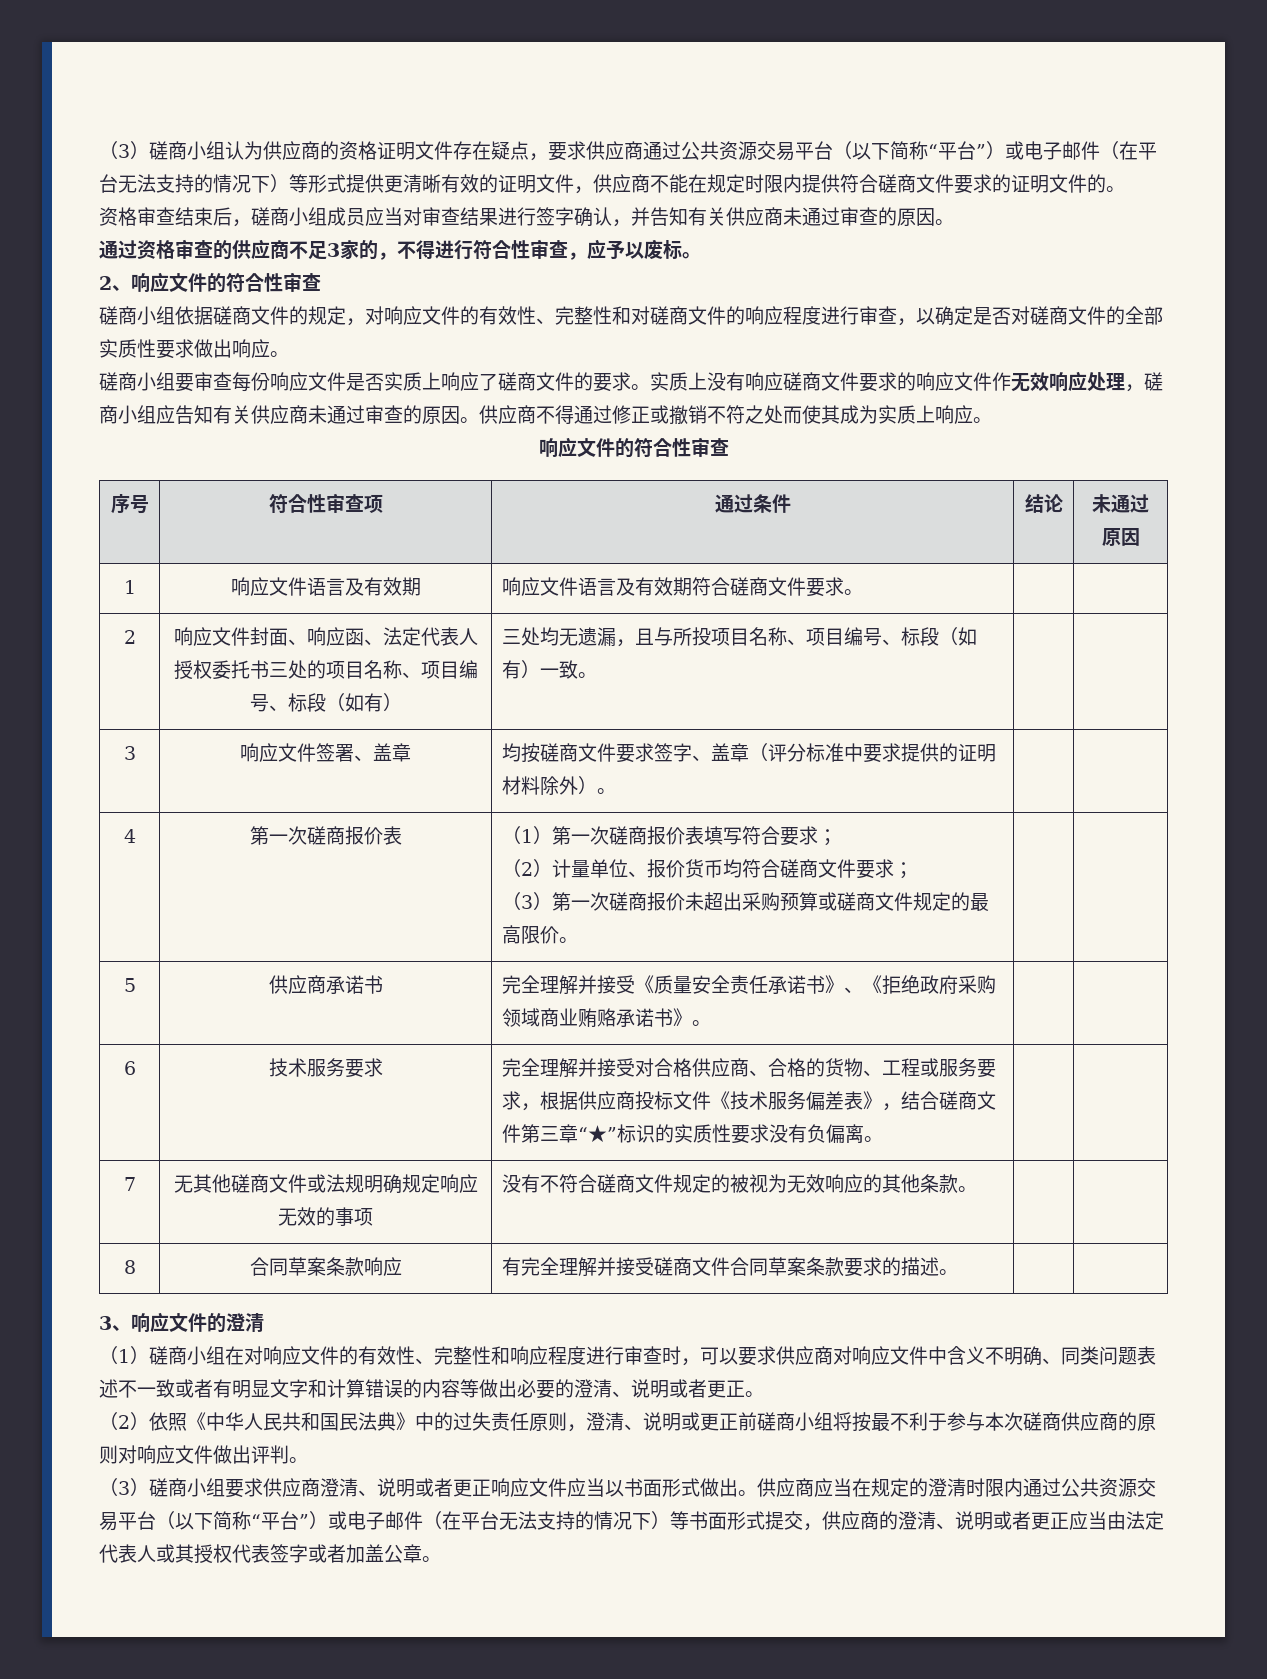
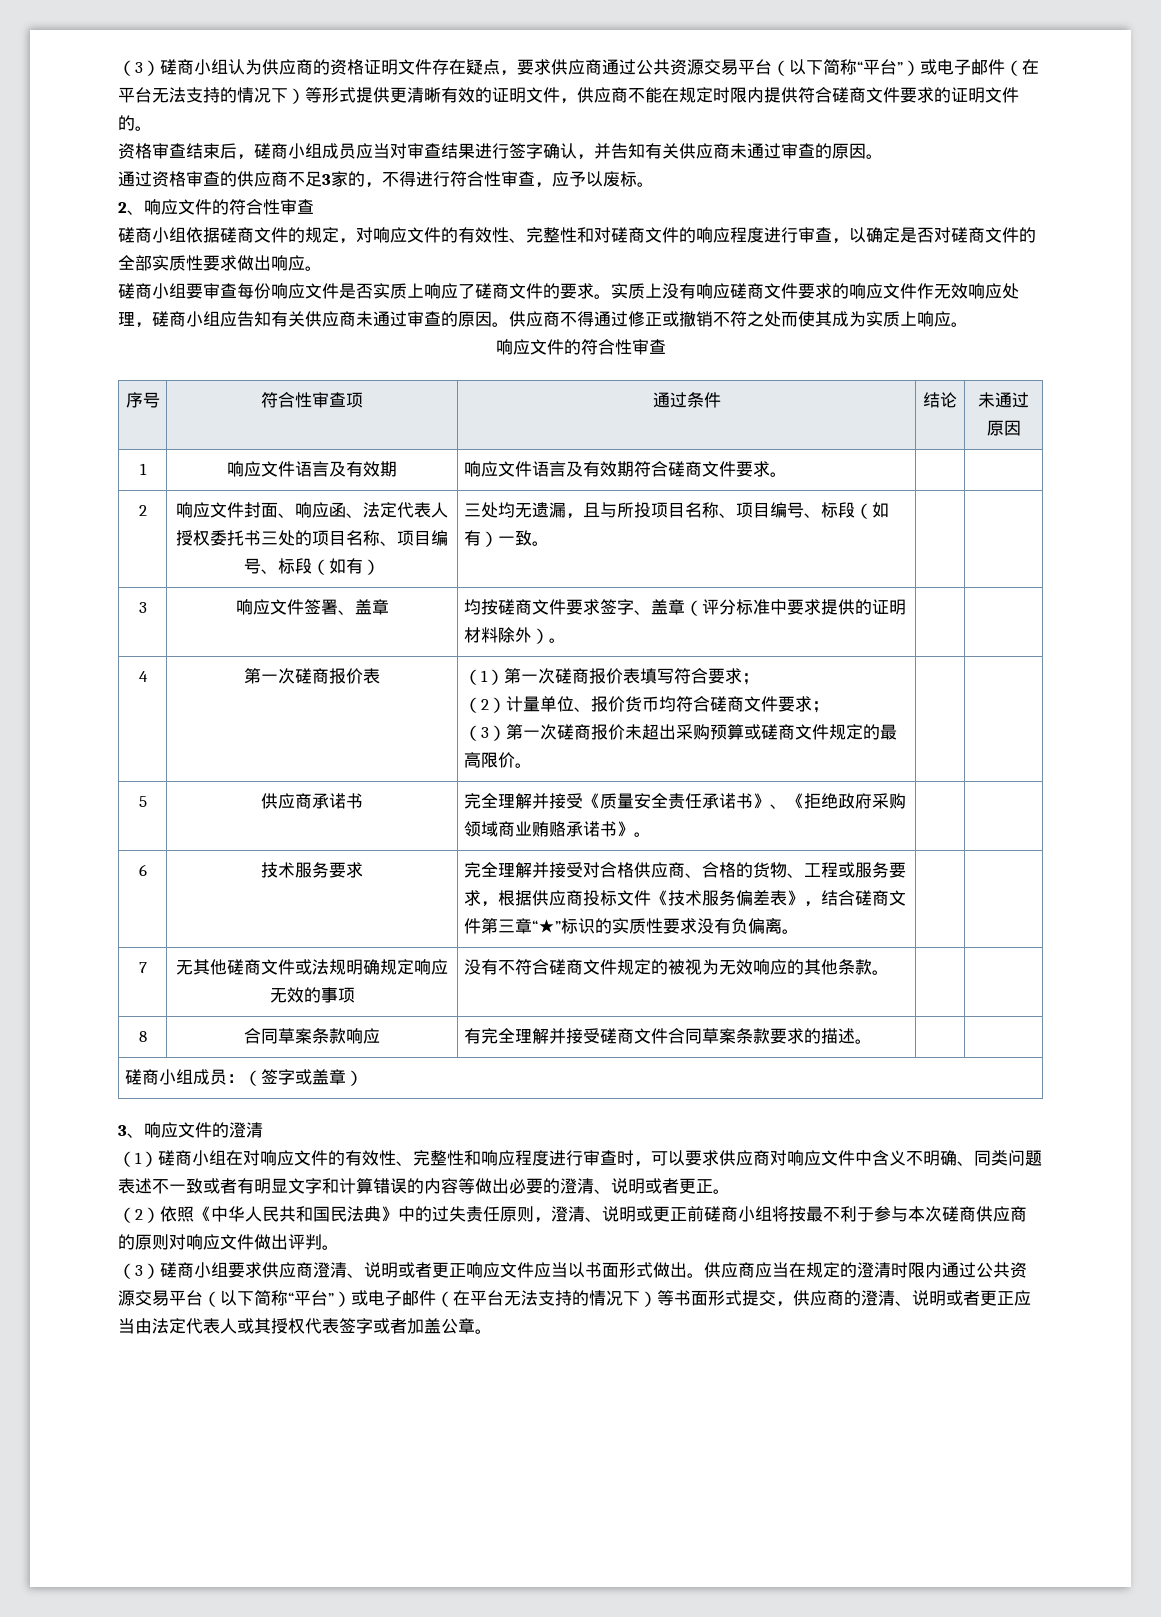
+ 磋商小组成员：（签字或盖章）

